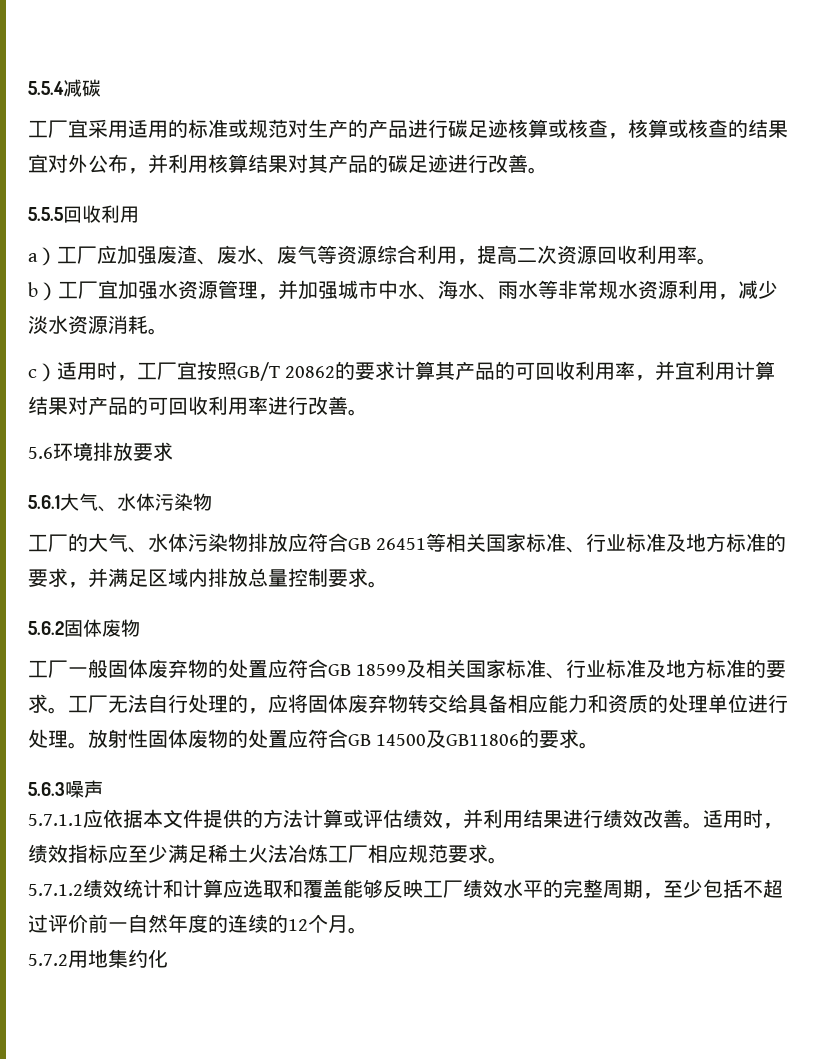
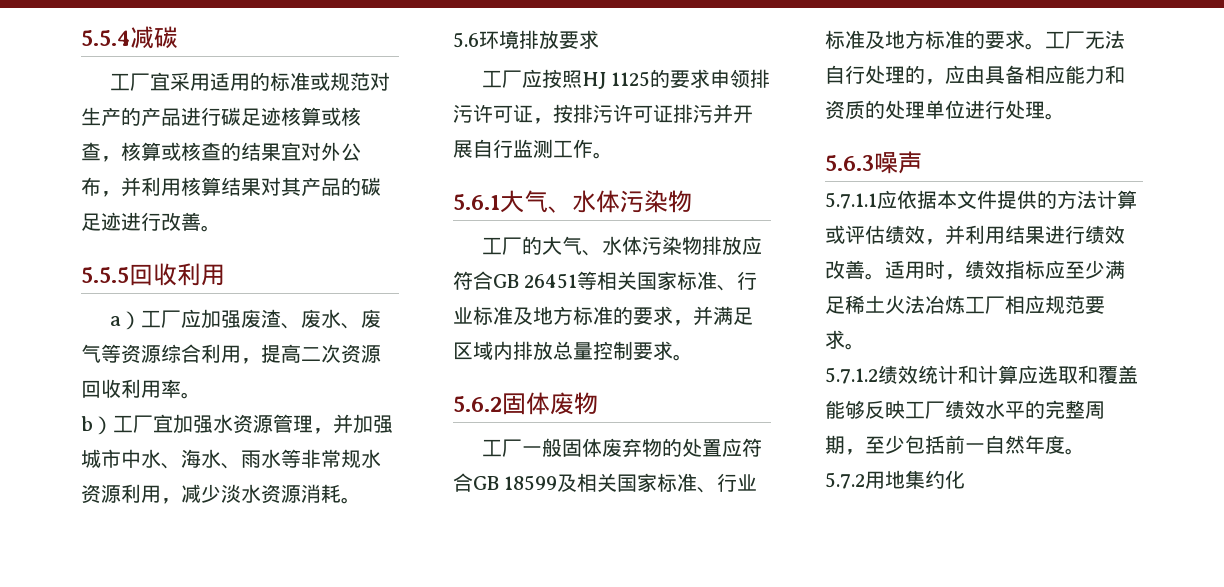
- c）适用时，工厂宜按照GB/T 20862的要求计算其产品的可回收利用率，并宜利用计算结果对产品的可回收利用率进行改善。
  5.6环境排放要求
+ 工厂应按照HJ 1125的要求申领排污许可证，按排污许可证排污并开展自行监测工作。
- 工厂无法自行处理的，应将固体废弃物转交给具备相应能力和资质的处理单位进行处理。放射性固体废物的处置应符合GB 14500及GB11806的要求。
+ 工厂无法自行处理的，应由具备相应能力和资质的处理单位进行处理。
- 5.7.1.2绩效统计和计算应选取和覆盖能够反映工厂绩效水平的完整周期，至少包括不超过评价前一自然年度的连续的12个月。
+ 5.7.1.2绩效统计和计算应选取和覆盖能够反映工厂绩效水平的完整周期，至少包括前一自然年度。

